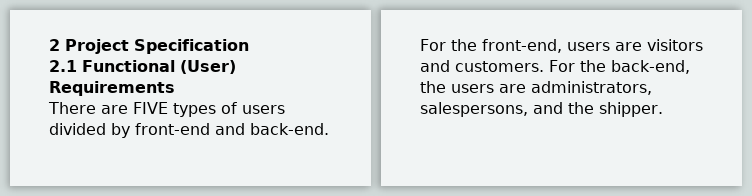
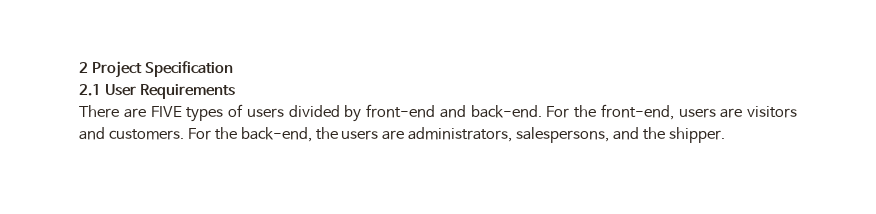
- 2.1 Functional (User) Requirements
+ 2.1 User Requirements

